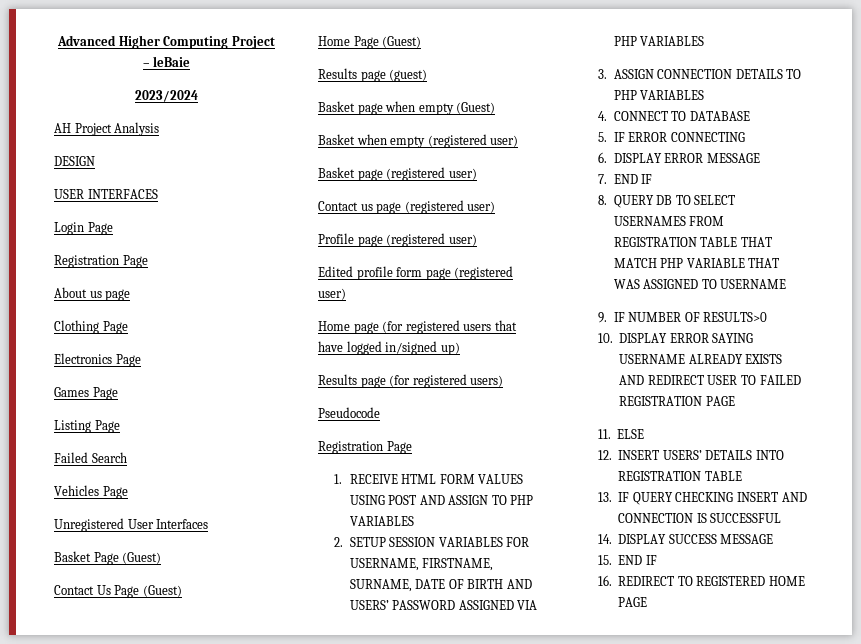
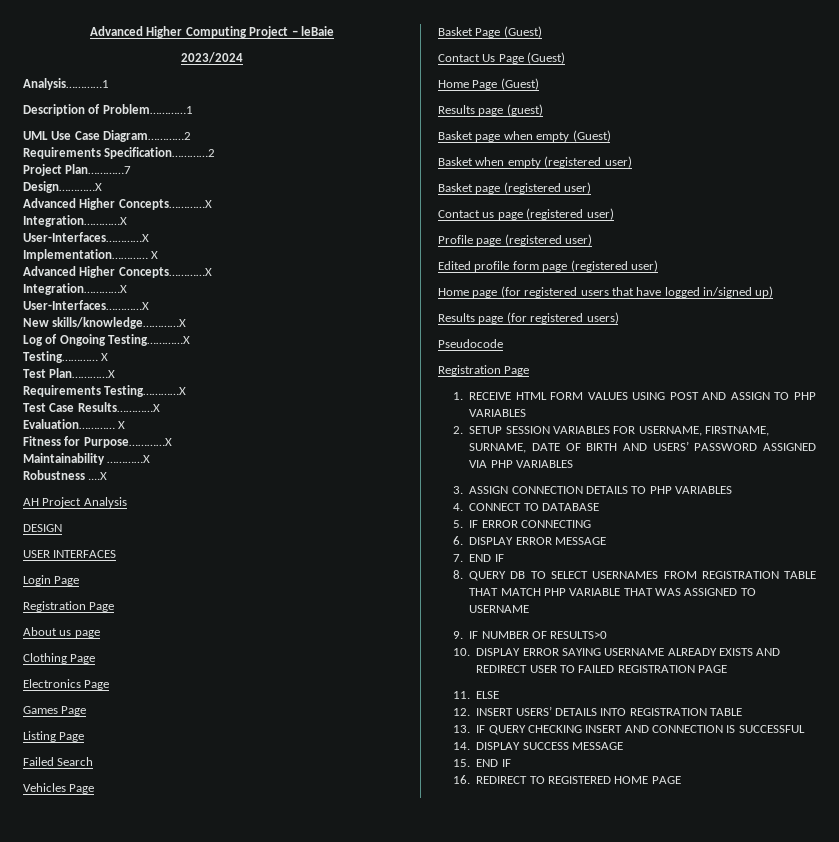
+ Analysis…………1
+ Description of Problem…………1
+ UML Use Case Diagram…………2
+ Requirements Specification…………2
+ Project Plan…………7
+ Design…………X
+ Advanced Higher Concepts…………X
+ Integration…………X
+ User-Interfaces…………X
+ Implementation………… X
+ Advanced Higher Concepts…………X
+ Integration…………X
+ User-Interfaces…………X
+ New skills/knowledge…………X
+ Log of Ongoing Testing…………X
+ Testing………… X
+ Test Plan…………X
+ Requirements Testing…………X
+ Test Case Results…………X
+ Evaluation………… X
+ Fitness for Purpose…………X
+ Maintainability …………X
+ Robustness ....X
- Unregistered User Interfaces

